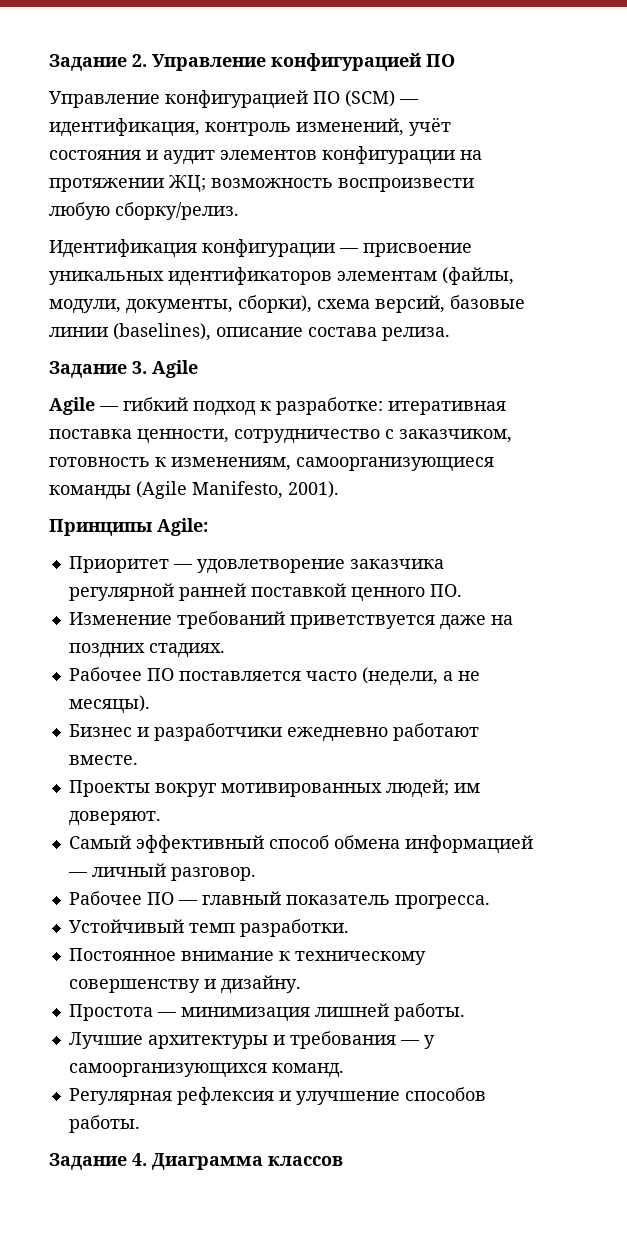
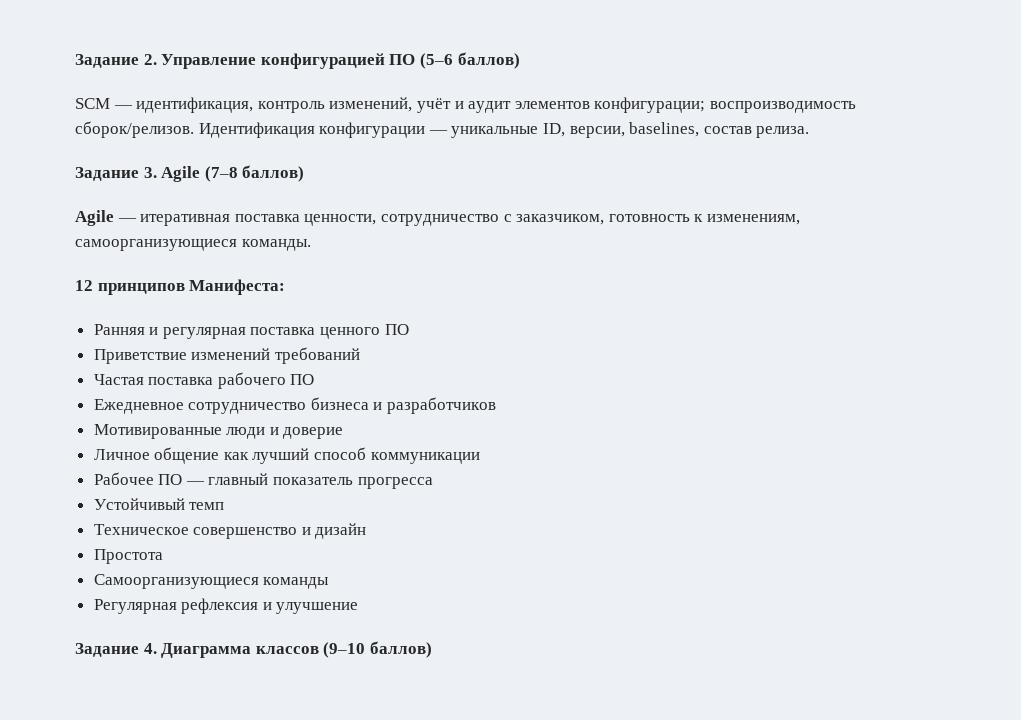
- Задание 2. Управление конфигурацией ПО
- Управление конфигурацией ПО (SCM) — идентификация, контроль изменений, учёт состояния и аудит элементов конфигурации на протяжении ЖЦ; возможность воспроизвести любую сборку/релиз.
- Идентификация конфигурации — присвоение уникальных идентификаторов элементам (файлы, модули, документы, сборки), схема версий, базовые линии (baselines), описание состава релиза.
+ Задание 2. Управление конфигурацией ПО (5–6 баллов)
+ SCM — идентификация, контроль изменений, учёт и аудит элементов конфигурации; воспроизводимость сборок/релизов. Идентификация конфигурации — уникальные ID, версии, baselines, состав релиза.
- Задание 3. Agile
+ Задание 3. Agile (7–8 баллов)
- Agile — гибкий подход к разработке: итеративная поставка ценности, сотрудничество с заказчиком, готовность к изменениям, самоорганизующиеся команды (Agile Manifesto, 2001).
- Принципы Agile:
- Приоритет — удовлетворение заказчика регулярной ранней поставкой ценного ПО.
- Изменение требований приветствуется даже на поздних стадиях.
- Рабочее ПО поставляется часто (недели, а не месяцы).
- Бизнес и разработчики ежедневно работают вместе.
- Проекты вокруг мотивированных людей; им доверяют.
- Самый эффективный способ обмена информацией — личный разговор.
+ Agile — итеративная поставка ценности, сотрудничество с заказчиком, готовность к изменениям, самоорганизующиеся команды.
+ 12 принципов Манифеста:
+ Ранняя и регулярная поставка ценного ПО
+ Приветствие изменений требований
+ Частая поставка рабочего ПО
+ Ежедневное сотрудничество бизнеса и разработчиков
+ Мотивированные люди и доверие
+ Личное общение как лучший способ коммуникации
- Рабочее ПО — главный показатель прогресса.
+ Рабочее ПО — главный показатель прогресса
- Устойчивый темп разработки.
- Постоянное внимание к техническому совершенству и дизайну.
- Простота — минимизация лишней работы.
- Лучшие архитектуры и требования — у самоорганизующихся команд.
+ Устойчивый темп
+ Техническое совершенство и дизайн
+ Простота
+ Самоорганизующиеся команды
- Регулярная рефлексия и улучшение способов работы.
+ Регулярная рефлексия и улучшение
- Задание 4. Диаграмма классов
+ Задание 4. Диаграмма классов (9–10 баллов)

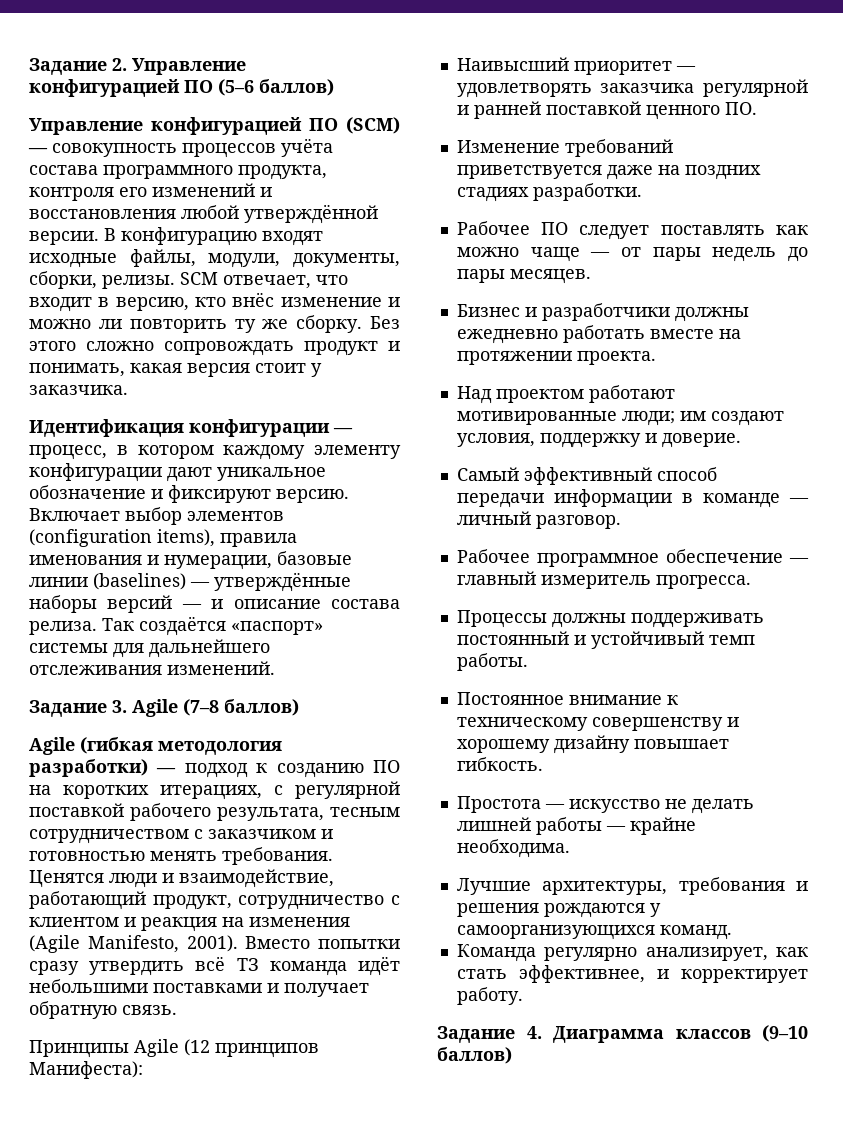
- SCM — идентификация, контроль изменений, учёт и аудит элементов конфигурации; воспроизводимость сборок/релизов. Идентификация конфигурации — уникальные ID, версии, baselines, состав релиза.
+ Управление конфигурацией ПО (SCM) — совокупность процессов учёта состава программного продукта, контроля его изменений и восстановления любой утверждённой версии. В конфигурацию входят исходные файлы, модули, документы, сборки, релизы. SCM отвечает, что входит в версию, кто внёс изменение и можно ли повторить ту же сборку. Без этого сложно сопровождать продукт и понимать, какая версия стоит у заказчика.
+ Идентификация конфигурации — процесс, в котором каждому элементу конфигурации дают уникальное обозначение и фиксируют версию. Включает выбор элементов (configuration items), правила именования и нумерации, базовые линии (baselines) — утверждённые наборы версий — и описание состава релиза. Так создаётся «паспорт» системы для дальнейшего отслеживания изменений.
- Agile — итеративная поставка ценности, сотрудничество с заказчиком, готовность к изменениям, самоорганизующиеся команды.
- 12 принципов Манифеста:
- Ранняя и регулярная поставка ценного ПО
- Приветствие изменений требований
- Частая поставка рабочего ПО
- Ежедневное сотрудничество бизнеса и разработчиков
- Мотивированные люди и доверие
- Личное общение как лучший способ коммуникации
- Рабочее ПО — главный показатель прогресса
- Устойчивый темп
- Техническое совершенство и дизайн
- Простота
- Самоорганизующиеся команды
- Регулярная рефлексия и улучшение
+ Agile (гибкая методология разработки) — подход к созданию ПО на коротких итерациях, с регулярной поставкой рабочего результата, тесным сотрудничеством с заказчиком и готовностью менять требования. Ценятся люди и взаимодействие, работающий продукт, сотрудничество с клиентом и реакция на изменения (Agile Manifesto, 2001). Вместо попытки сразу утвердить всё ТЗ команда идёт небольшими поставками и получает обратную связь.
+ Принципы Agile (12 принципов Манифеста):
+ Наивысший приоритет — удовлетворять заказчика регулярной и ранней поставкой ценного ПО.
+ Изменение требований приветствуется даже на поздних стадиях разработки.
+ Рабочее ПО следует поставлять как можно чаще — от пары недель до пары месяцев.
+ Бизнес и разработчики должны ежедневно работать вместе на протяжении проекта.
+ Над проектом работают мотивированные люди; им создают условия, поддержку и доверие.
+ Самый эффективный способ передачи информации в команде — личный разговор.
+ Рабочее программное обеспечение — главный измеритель прогресса.
+ Процессы должны поддерживать постоянный и устойчивый темп работы.
+ Постоянное внимание к техническому совершенству и хорошему дизайну повышает гибкость.
+ Простота — искусство не делать лишней работы — крайне необходима.
+ Лучшие архитектуры, требования и решения рождаются у самоорганизующихся команд.
+ Команда регулярно анализирует, как стать эффективнее, и корректирует работу.

